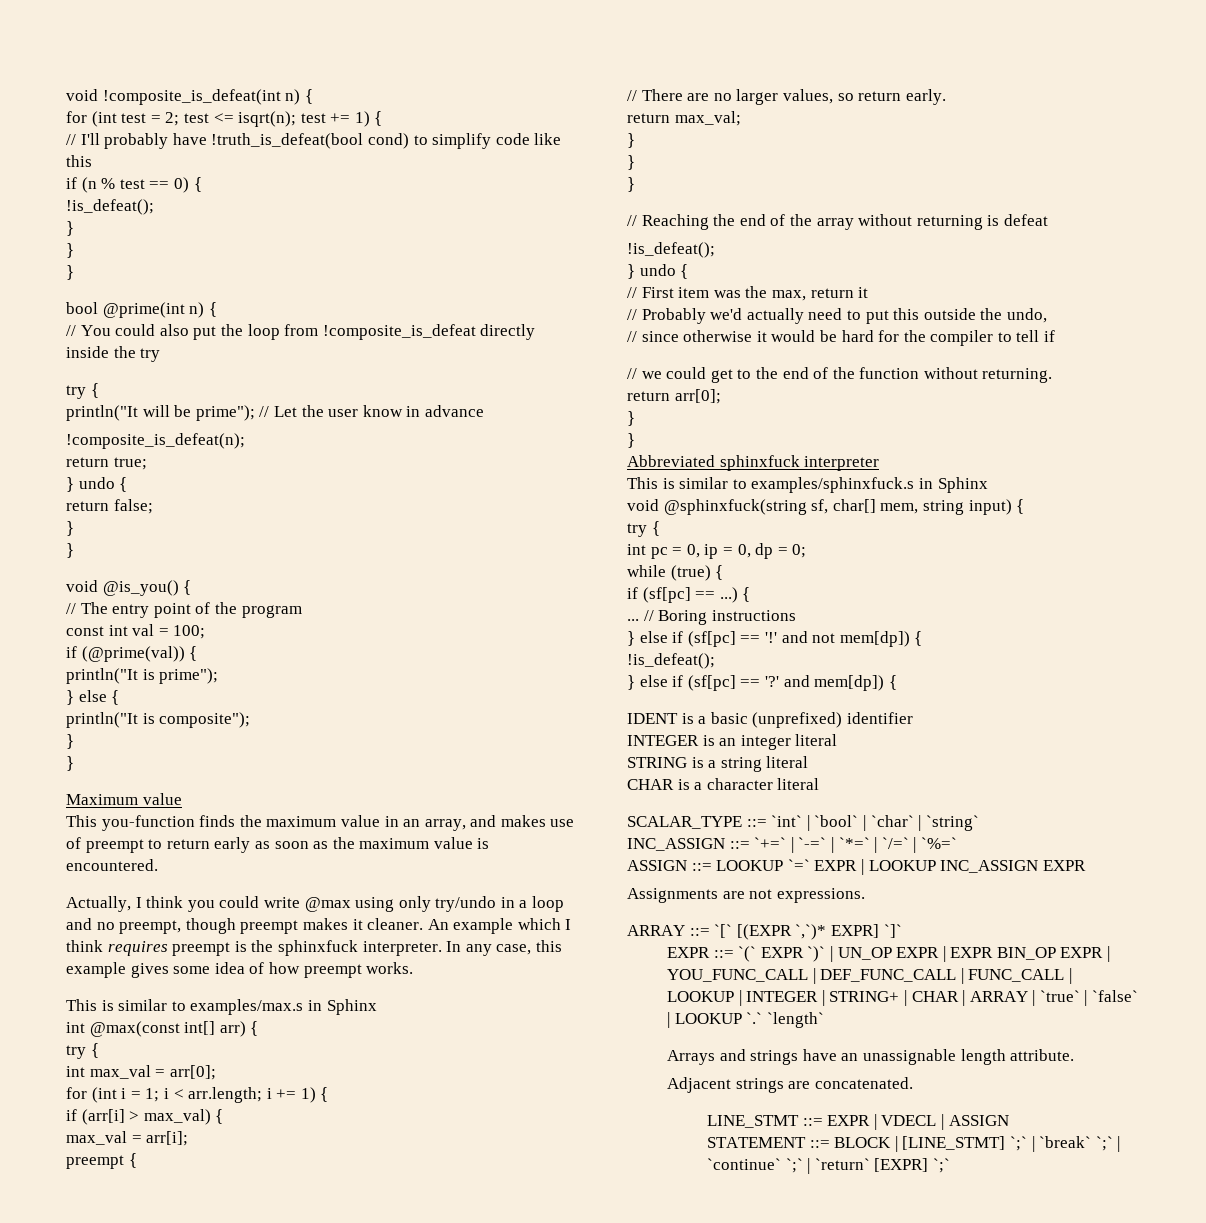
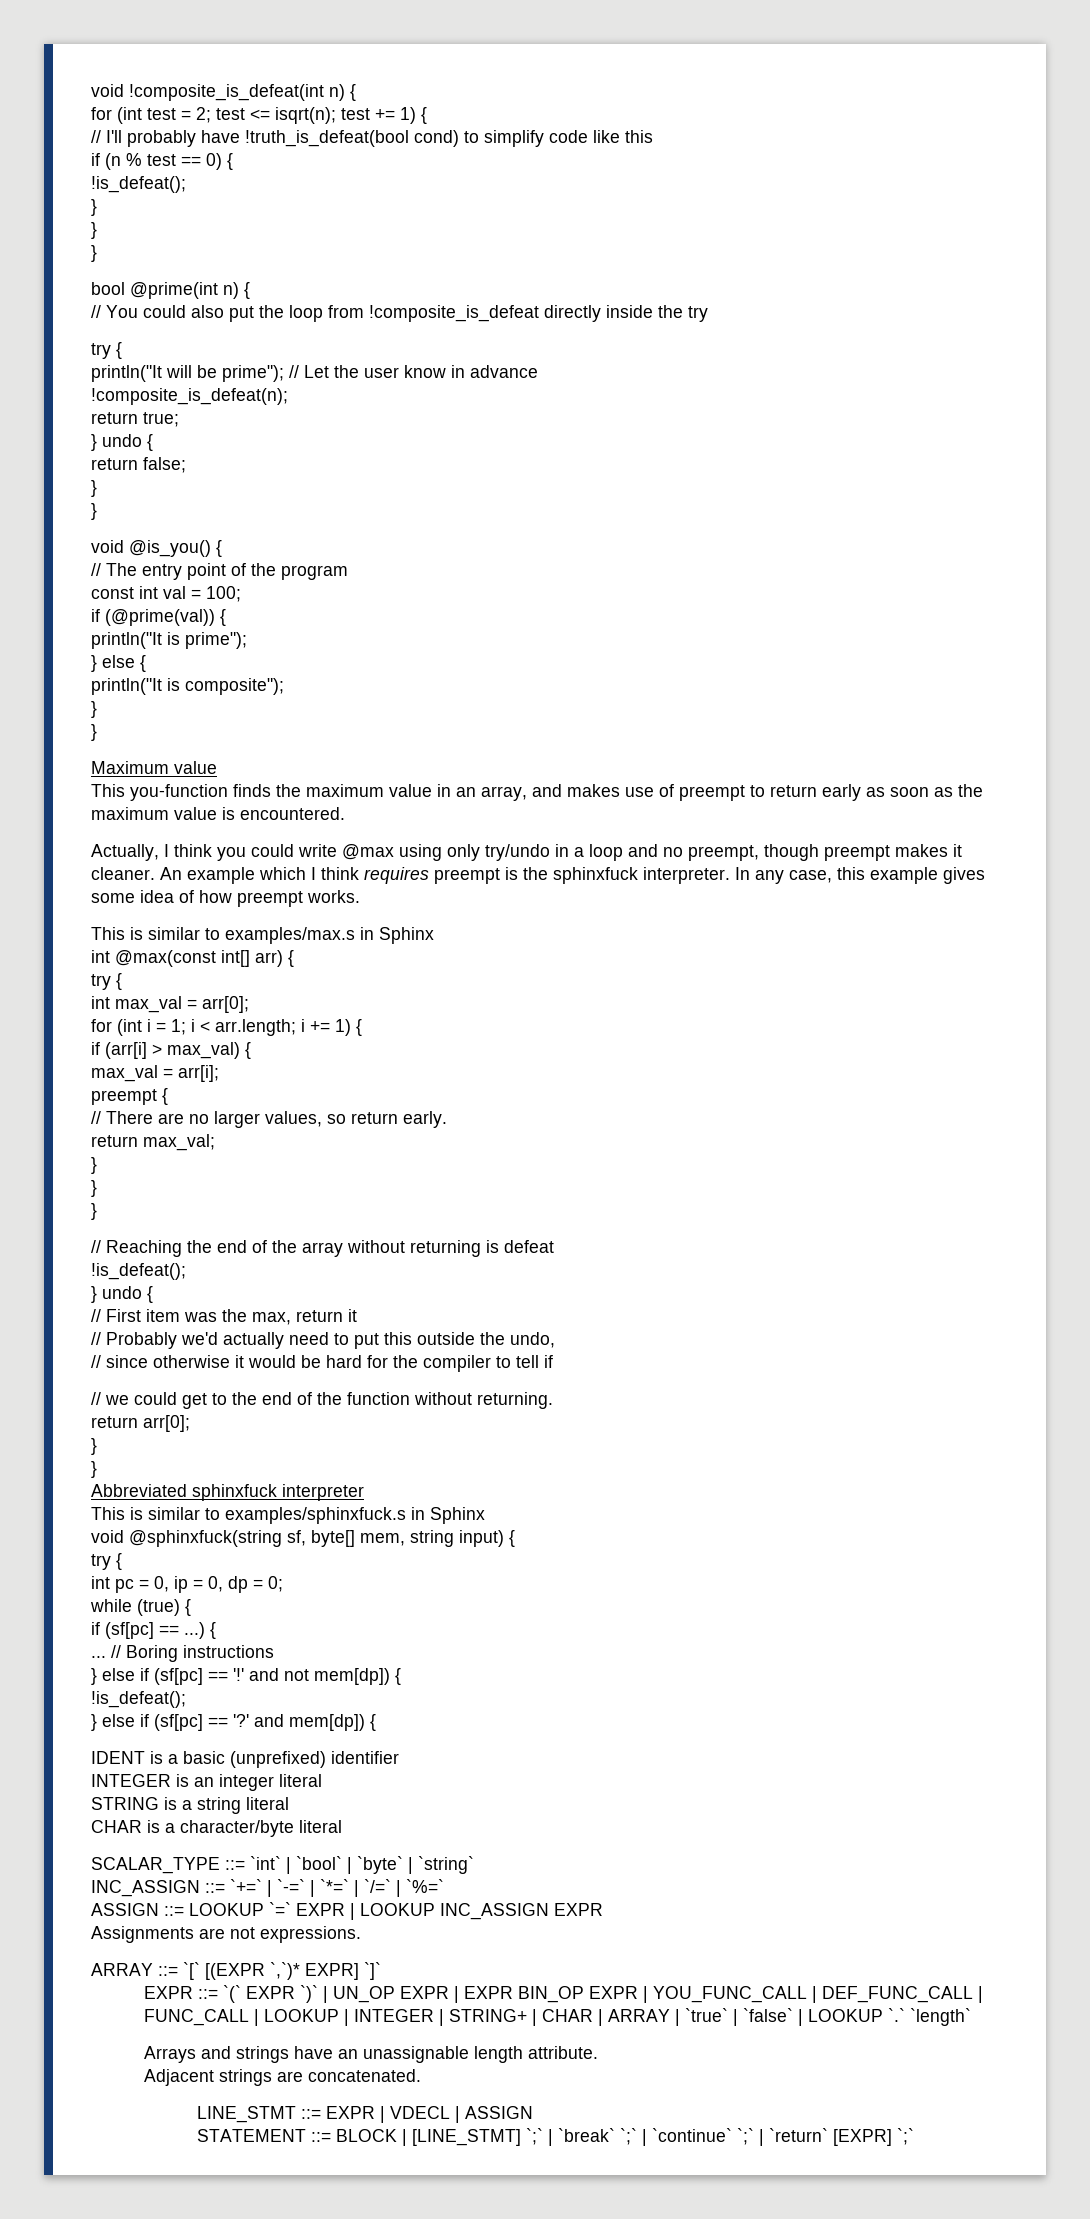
- void @sphinxfuck(string sf, char[] mem, string input) {
+ void @sphinxfuck(string sf, byte[] mem, string input) {
- CHAR is a character literal
+ CHAR is a character/byte literal
- SCALAR_TYPE ::= `int` | `bool` | `char` | `string`
+ SCALAR_TYPE ::= `int` | `bool` | `byte` | `string`

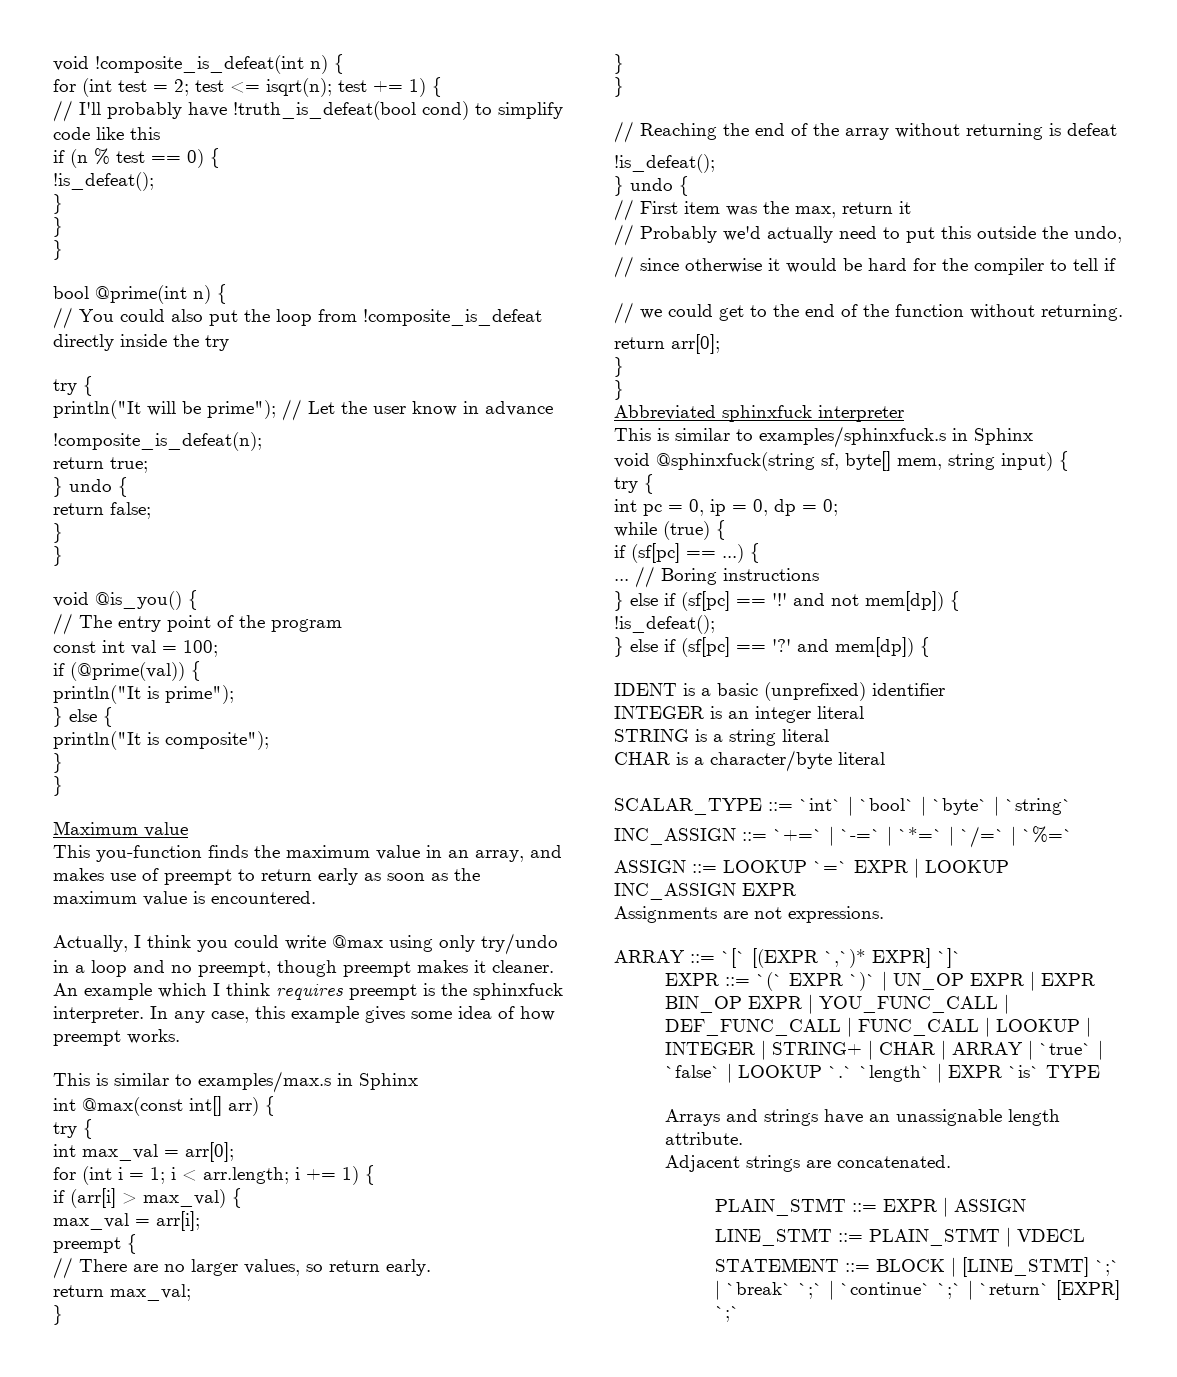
- EXPR ::= `(` EXPR `)` | UN_OP EXPR | EXPR BIN_OP EXPR | YOU_FUNC_CALL | DEF_FUNC_CALL | FUNC_CALL | LOOKUP | INTEGER | STRING+ | CHAR | ARRAY | `true` | `false` | LOOKUP `.` `length`
+ EXPR ::= `(` EXPR `)` | UN_OP EXPR | EXPR BIN_OP EXPR | YOU_FUNC_CALL | DEF_FUNC_CALL | FUNC_CALL | LOOKUP | INTEGER | STRING+ | CHAR | ARRAY | `true` | `false` | LOOKUP `.` `length` | EXPR `is` TYPE
- LINE_STMT ::= EXPR | VDECL | ASSIGN
+ PLAIN_STMT ::= EXPR | ASSIGN
+ LINE_STMT ::= PLAIN_STMT | VDECL

